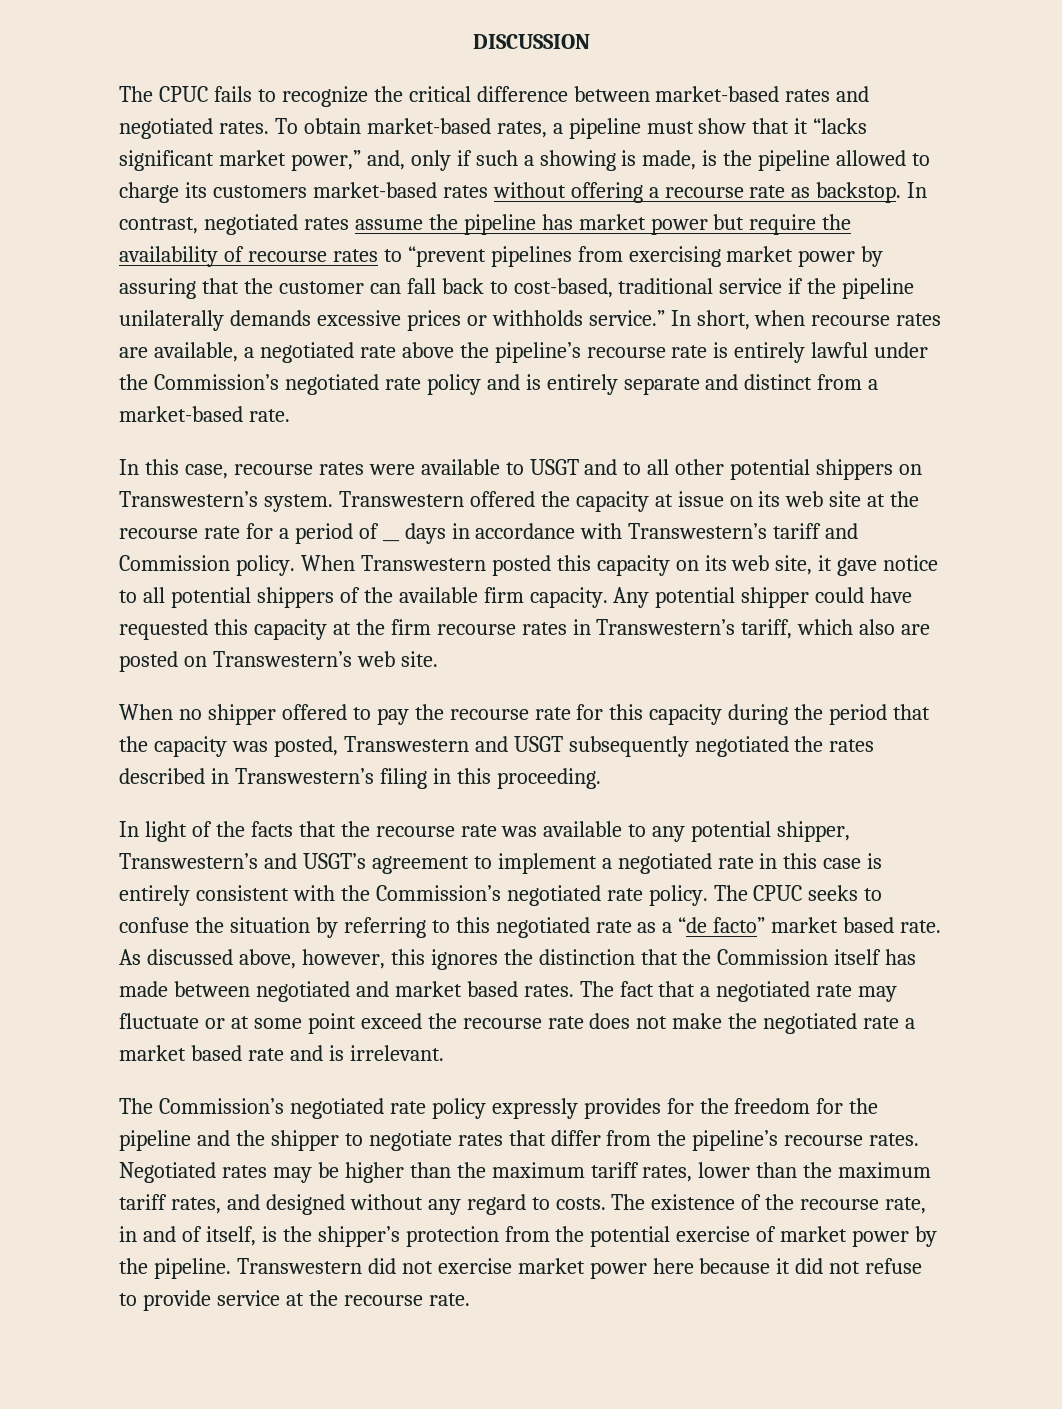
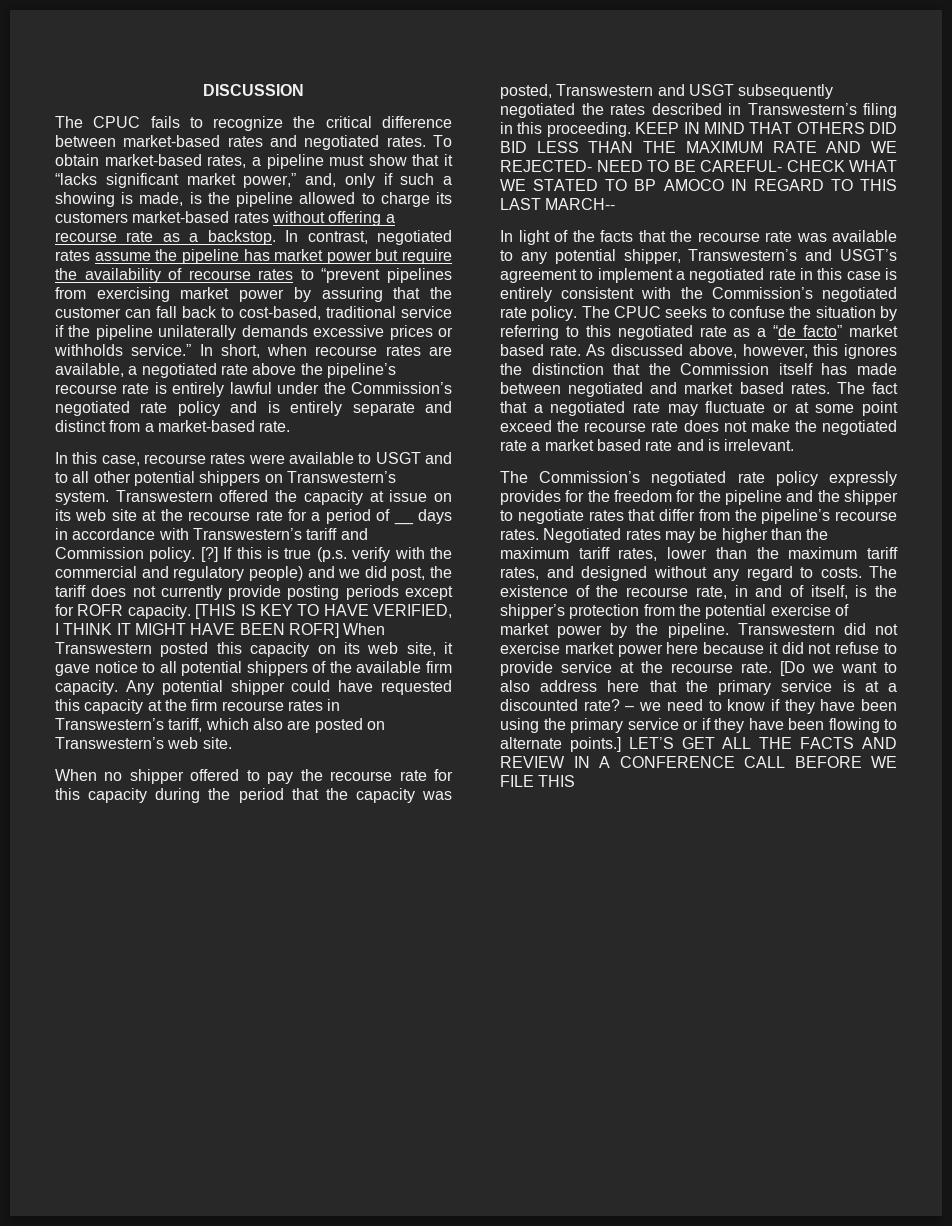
- To obtain market-based rates, a pipeline must show that it “lacks significant market power,” and, only if such a showing is made, is the pipeline allowed to charge its customers market-based rates without offering a recourse rate as backstop.
+ To obtain market-based rates, a pipeline must show that it “lacks significant market power,” and, only if such a showing is made, is the pipeline allowed to charge its customers market-based rates without offering a recourse rate as a backstop.
- When Transwestern posted this capacity on its web site, it gave notice to all potential shippers of the available firm capacity.
+ [?] If this is true (p.s. verify with the commercial and regulatory people) and we did post, the tariff does not currently provide posting periods except for ROFR capacity. [THIS IS KEY TO HAVE VERIFIED, I THINK IT MIGHT HAVE BEEN ROFR] When Transwestern posted this capacity on its web site, it gave notice to all potential shippers of the available firm capacity.
+ KEEP IN MIND THAT OTHERS DID BID LESS THAN THE MAXIMUM RATE AND WE REJECTED- NEED TO BE CAREFUL- CHECK WHAT WE STATED TO BP AMOCO IN REGARD TO THIS LAST MARCH--
+ [Do we want to also address here that the primary service is at a discounted rate? – we need to know if they have been using the primary service or if they have been flowing to alternate points.] LET’S GET ALL THE FACTS AND REVIEW IN A CONFERENCE CALL BEFORE WE FILE THIS

